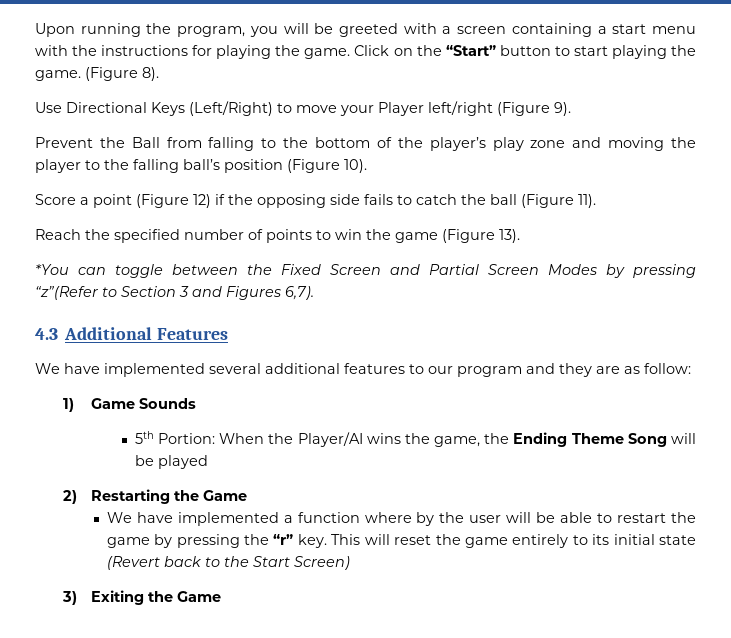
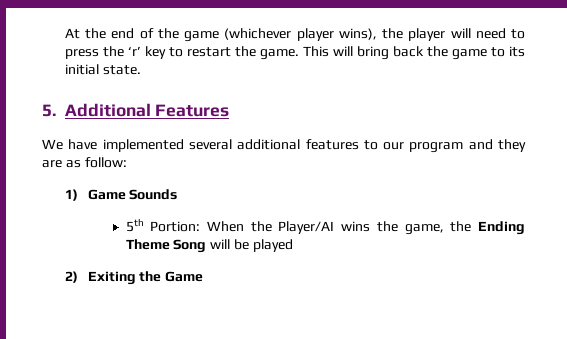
- Upon running the program, you will be greeted with a screen containing a start menu with the instructions for playing the game. Click on the “Start” button to start playing the game. (Figure 8).
- Use Directional Keys (Left/Right) to move your Player left/right (Figure 9).
- Prevent the Ball from falling to the bottom of the player’s play zone and moving the player to the falling ball’s position (Figure 10).
- Score a point (Figure 12) if the opposing side fails to catch the ball (Figure 11).
- Reach the specified number of points to win the game (Figure 13).
- *You can toggle between the Fixed Screen and Partial Screen Modes by pressing “z”(Refer to Section 3 and Figures 6,7).
- 4.3 Additional Features
+ At the end of the game (whichever player wins), the player will need to press the ‘r’ key to restart the game. This will bring back the game to its initial state.
+ 5. Additional Features
- 2) Restarting the Game
- We have implemented a function where by the user will be able to restart the game by pressing the “r” key. This will reset the game entirely to its initial state (Revert back to the Start Screen)
- 3) Exiting the Game
+ 2) Exiting the Game

